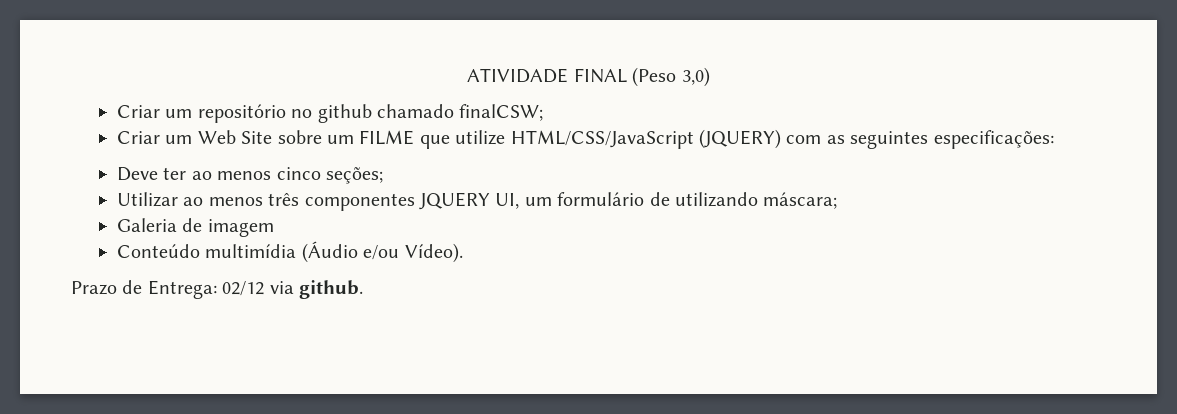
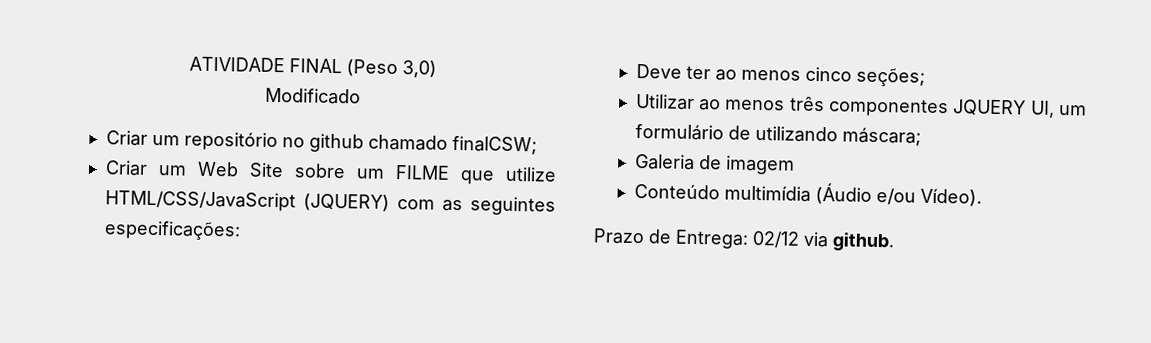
+ Modificado

